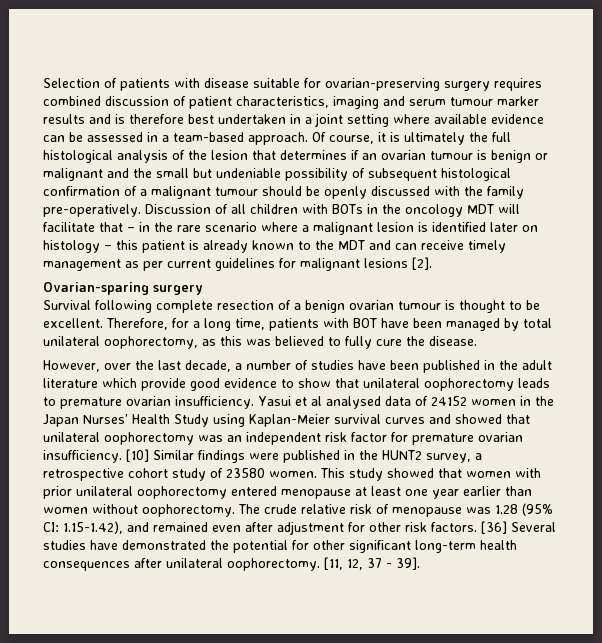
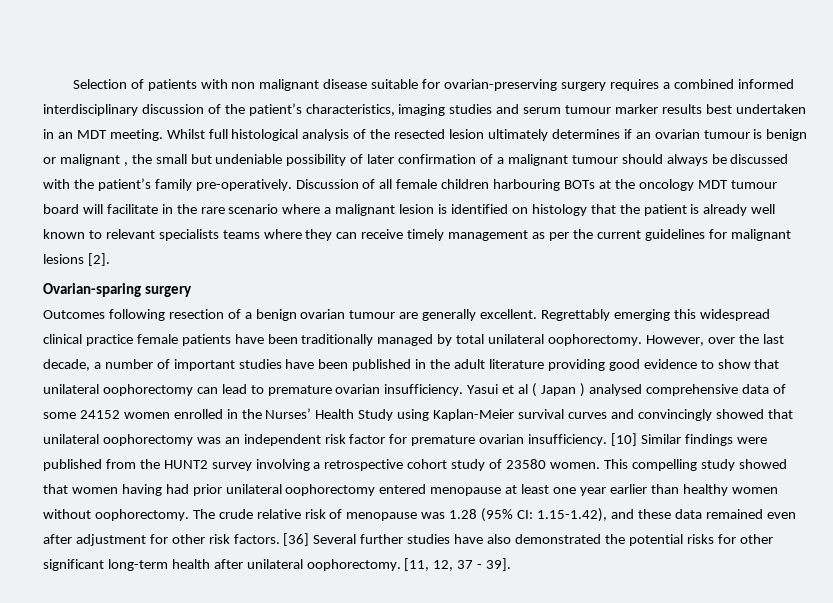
- Selection of patients with disease suitable for ovarian-preserving surgery requires combined discussion of patient characteristics, imaging and serum tumour marker results and is therefore best undertaken in a joint setting where available evidence can be assessed in a team-based approach. Of course, it is ultimately the full histological analysis of the lesion that determines if an ovarian tumour is benign or malignant and the small but undeniable possibility of subsequent histological confirmation of a malignant tumour should be openly discussed with the family pre-operatively.
+ Selection of patients with non malignant disease suitable for ovarian-preserving surgery requires a combined informed interdisciplinary discussion of the patient’s characteristics, imaging studies and serum tumour marker results best undertaken in an MDT meeting. Whilst full histological analysis of the resected lesion ultimately determines if an ovarian tumour is benign or malignant , the small but undeniable possibility of later confirmation of a malignant tumour should always be discussed with the patient’s family pre-operatively.
- Discussion of all children with BOTs in the oncology MDT will facilitate that – in the rare scenario where a malignant lesion is identified later on histology – this patient is already known to the MDT and can receive timely management as per current guidelines for malignant lesions [2].
+ Discussion of all female children harbouring BOTs at the oncology MDT tumour board will facilitate in the rare scenario where a malignant lesion is identified on histology that the patient is already well known to relevant specialists teams where they can receive timely management as per the current guidelines for malignant lesions [2].
- Survival following complete resection of a benign ovarian tumour is thought to be excellent. Therefore, for a long time, patients with BOT have been managed by total unilateral oophorectomy, as this was believed to fully cure the disease.
- However, over the last decade, a number of studies have been published in the adult literature which provide good evidence to show that unilateral oophorectomy leads to premature ovarian insufficiency.
+ Outcomes following resection of a benign ovarian tumour are generally excellent. Regrettably emerging this widespread clinical practice female patients have been traditionally managed by total unilateral oophorectomy. However, over the last decade, a number of important studies have been published in the adult literature providing good evidence to show that unilateral oophorectomy can lead to premature ovarian insufficiency.
- Yasui et al analysed data of 24152 women in the Japan Nurses’ Health Study using Kaplan-Meier survival curves and showed that unilateral oophorectomy was an independent risk factor for premature ovarian insufficiency.
+ Yasui et al ( Japan ) analysed comprehensive data of some 24152 women enrolled in the Nurses’ Health Study using Kaplan-Meier survival curves and convincingly showed that unilateral oophorectomy was an independent risk factor for premature ovarian insufficiency.
- [10] Similar findings were published in the HUNT2 survey, a retrospective cohort study of 23580 women.
+ [10] Similar findings were published from the HUNT2 survey involving a retrospective cohort study of 23580 women.
- This study showed that women with prior unilateral oophorectomy entered menopause at least one year earlier than women without oophorectomy.
+ This compelling study showed that women having had prior unilateral oophorectomy entered menopause at least one year earlier than healthy women without oophorectomy.
- The crude relative risk of menopause was 1.28 (95% CI: 1.15-1.42), and remained even after adjustment for other risk factors.
+ The crude relative risk of menopause was 1.28 (95% CI: 1.15-1.42), and these data remained even after adjustment for other risk factors.
- [36] Several studies have demonstrated the potential for other significant long-term health consequences after unilateral oophorectomy.
+ [36] Several further studies have also demonstrated the potential risks for other significant long-term health after unilateral oophorectomy.

